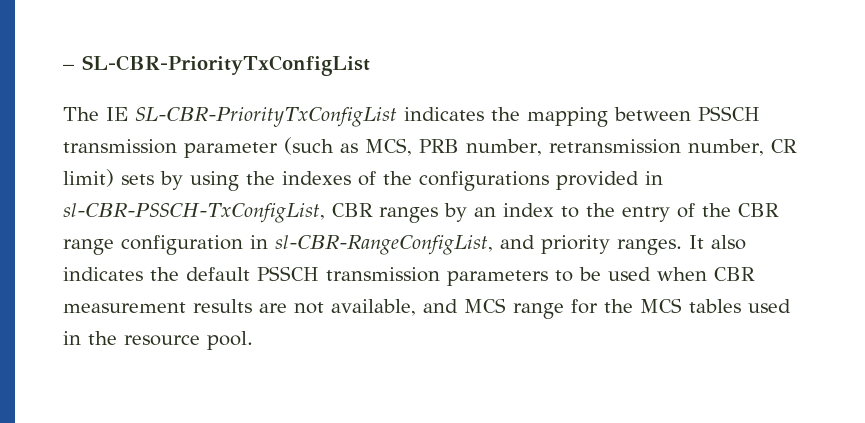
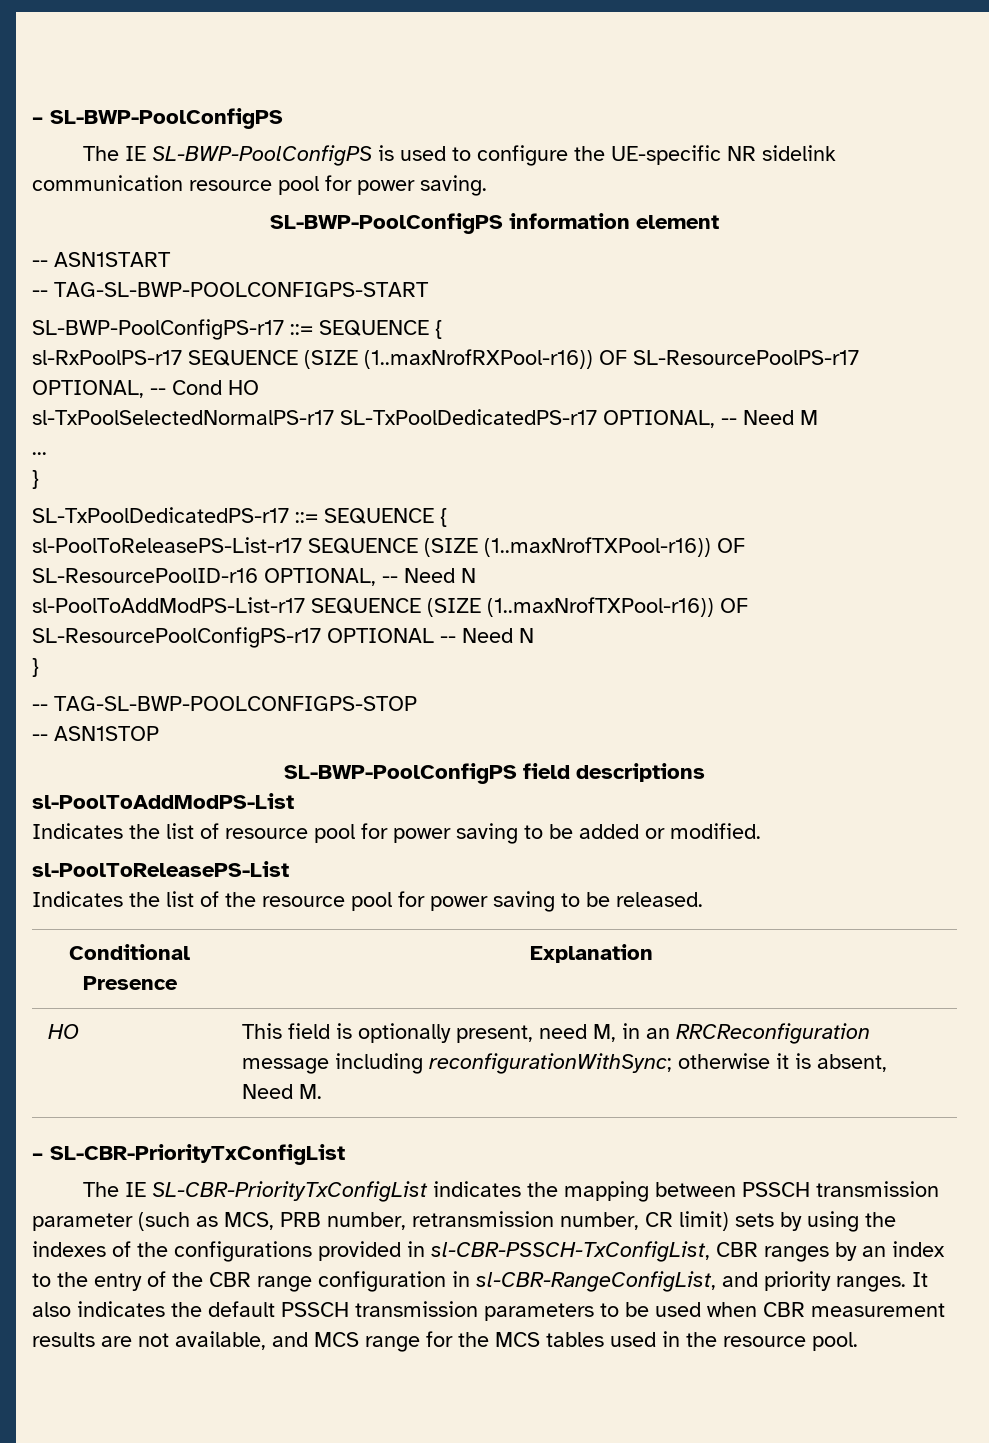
+ – SL-BWP-PoolConfigPS
+ The IE SL-BWP-PoolConfigPS is used to configure the UE-specific NR sidelink communication resource pool for power saving.
+ SL-BWP-PoolConfigPS information element
+ -- ASN1START
+ -- TAG-SL-BWP-POOLCONFIGPS-START
+ SL-BWP-PoolConfigPS-r17 ::= SEQUENCE {
+ sl-RxPoolPS-r17 SEQUENCE (SIZE (1..maxNrofRXPool-r16)) OF SL-ResourcePoolPS-r17 OPTIONAL, -- Cond HO
+ sl-TxPoolSelectedNormalPS-r17 SL-TxPoolDedicatedPS-r17 OPTIONAL, -- Need M
+ ...
+ }
+ SL-TxPoolDedicatedPS-r17 ::= SEQUENCE {
+ sl-PoolToReleasePS-List-r17 SEQUENCE (SIZE (1..maxNrofTXPool-r16)) OF SL-ResourcePoolID-r16 OPTIONAL, -- Need N
+ sl-PoolToAddModPS-List-r17 SEQUENCE (SIZE (1..maxNrofTXPool-r16)) OF SL-ResourcePoolConfigPS-r17 OPTIONAL -- Need N
+ }
+ -- TAG-SL-BWP-POOLCONFIGPS-STOP
+ -- ASN1STOP
+ SL-BWP-PoolConfigPS field descriptions
+ sl-PoolToAddModPS-List
+ Indicates the list of resource pool for power saving to be added or modified.
+ sl-PoolToReleasePS-List
+ Indicates the list of the resource pool for power saving to be released.
+ Conditional Presence | Explanation
+ HO | This field is optionally present, need M, in an RRCReconfiguration message including reconfigurationWithSync; otherwise it is absent, Need M.

